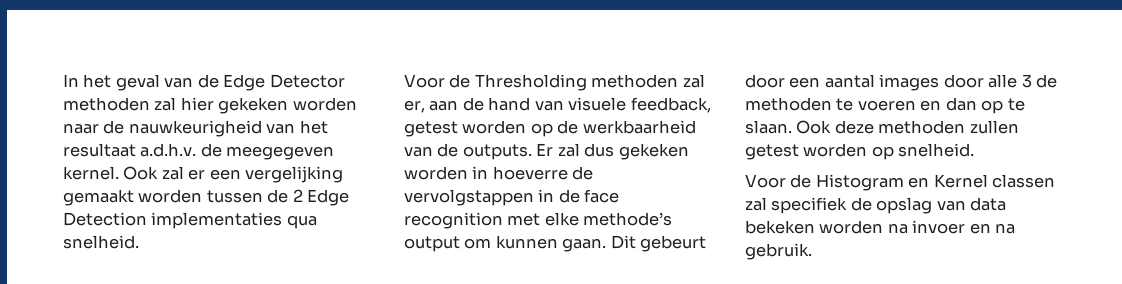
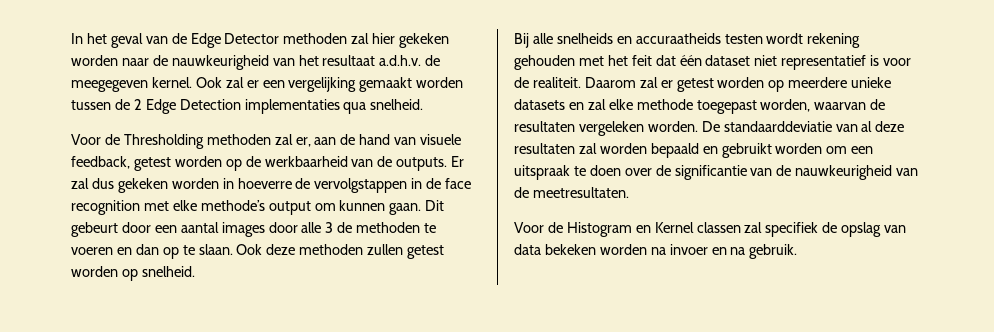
+ Bij alle snelheids en accuraatheids testen wordt rekening gehouden met het feit dat één dataset niet representatief is voor de realiteit. Daarom zal er getest worden op meerdere unieke datasets en zal elke methode toegepast worden, waarvan de resultaten vergeleken worden. De standaarddeviatie van al deze resultaten zal worden bepaald en gebruikt worden om een uitspraak te doen over de significantie van de nauwkeurigheid van de meetresultaten.

